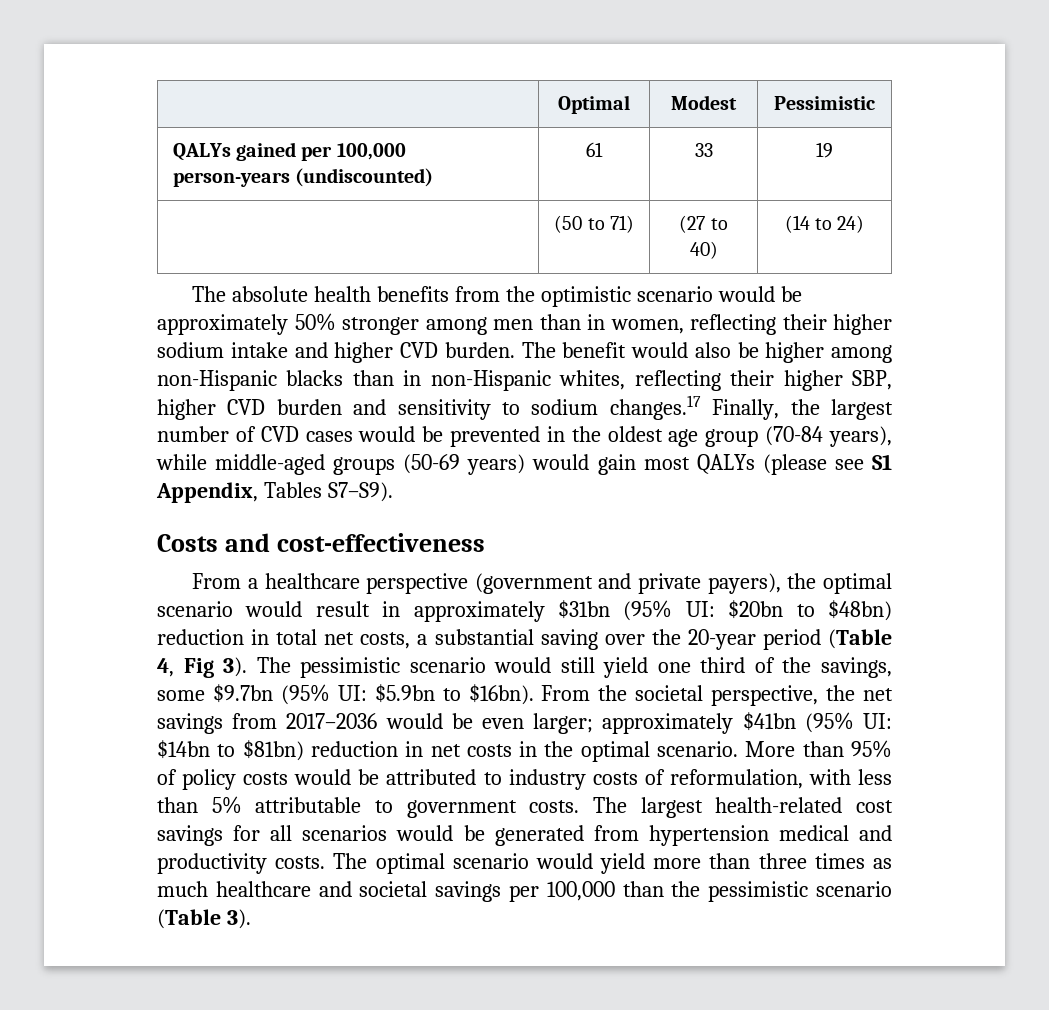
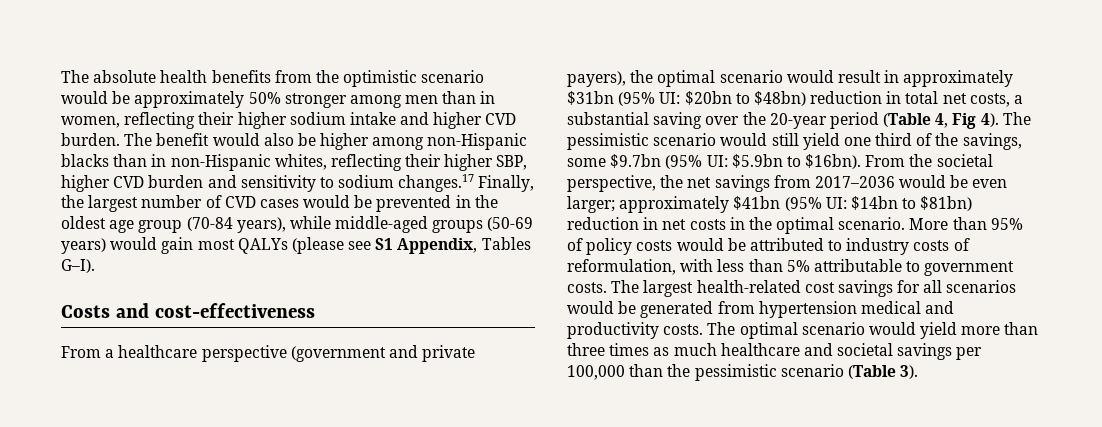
- | Optimal | Modest | Pessimistic
- QALYs gained per 100,000 person-years (undiscounted) | 61 | 33 | 19
- | (50 to 71) | (27 to 40) | (14 to 24)
- The benefit would also be higher among non-Hispanic blacks than in non-Hispanic whites, reflecting their higher SBP, higher CVD burden and sensitivity to sodium changes.17 Finally, the largest number of CVD cases would be prevented in the oldest age group (70-84 years), while middle-aged groups (50-69 years) would gain most QALYs (please see S1 Appendix, Tables S7–S9).
+ The benefit would also be higher among non-Hispanic blacks than in non-Hispanic whites, reflecting their higher SBP, higher CVD burden and sensitivity to sodium changes.17 Finally, the largest number of CVD cases would be prevented in the oldest age group (70-84 years), while middle-aged groups (50-69 years) would gain most QALYs (please see S1 Appendix, Tables G–I).
- From a healthcare perspective (government and private payers), the optimal scenario would result in approximately $31bn (95% UI: $20bn to $48bn) reduction in total net costs, a substantial saving over the 20-year period (Table 4, Fig 3).
+ From a healthcare perspective (government and private payers), the optimal scenario would result in approximately $31bn (95% UI: $20bn to $48bn) reduction in total net costs, a substantial saving over the 20-year period (Table 4, Fig 4).

